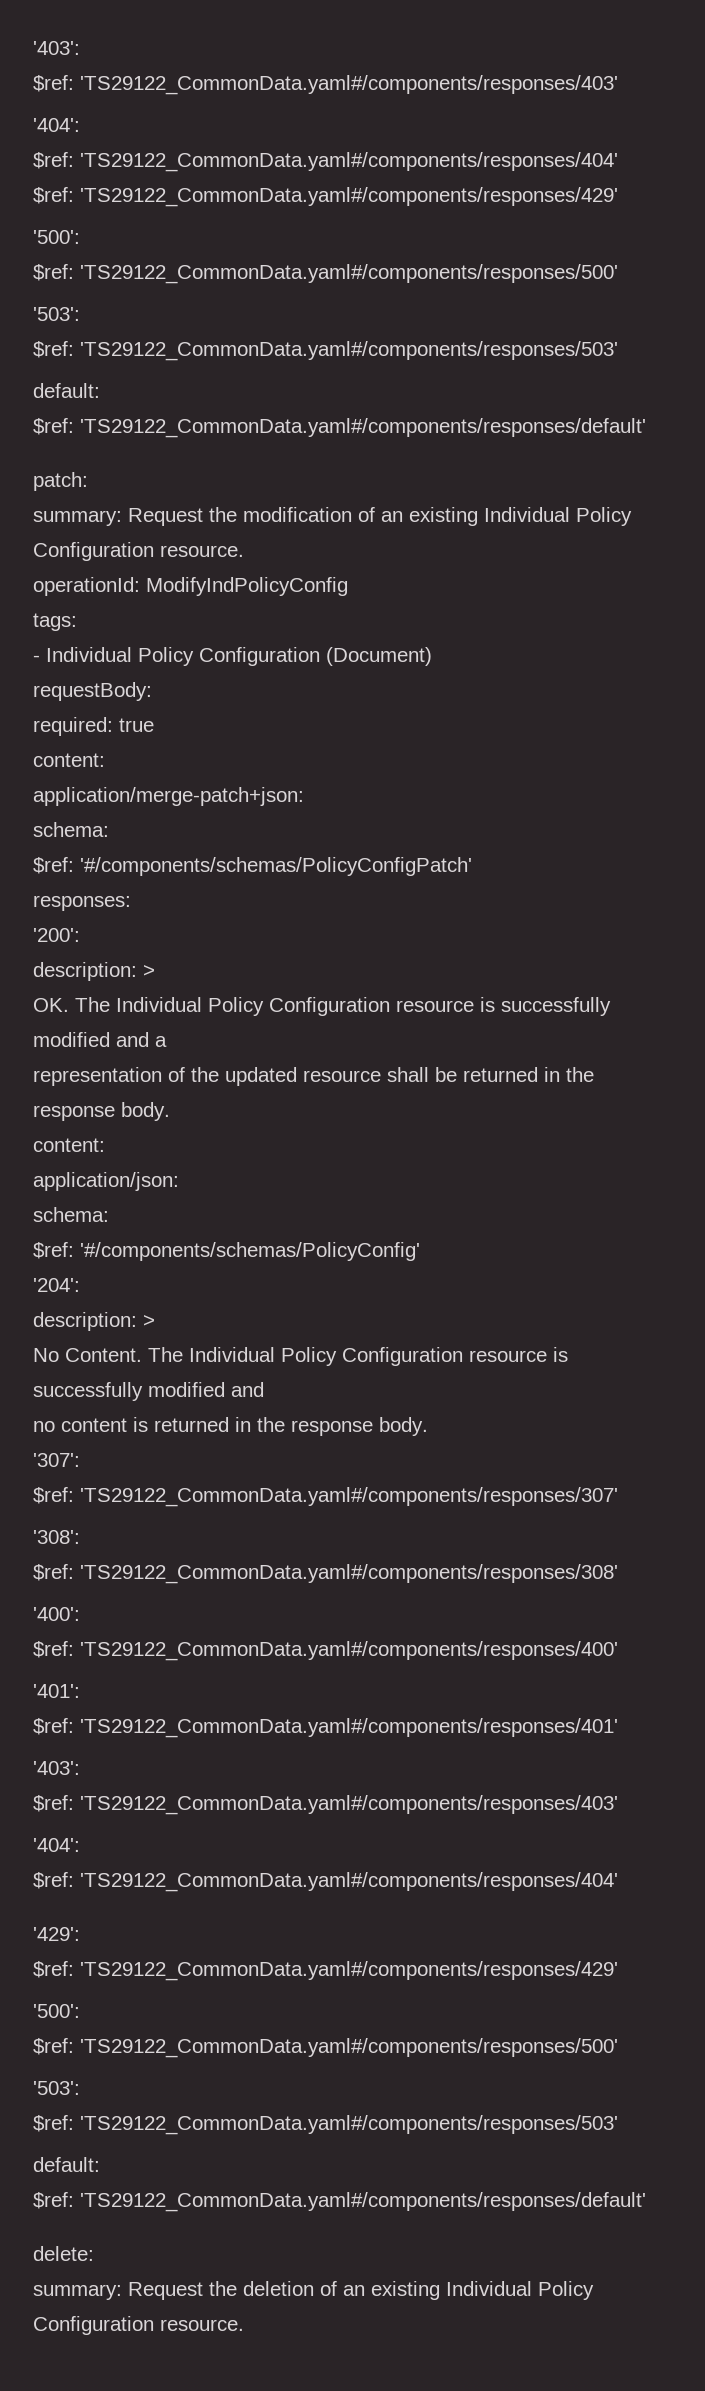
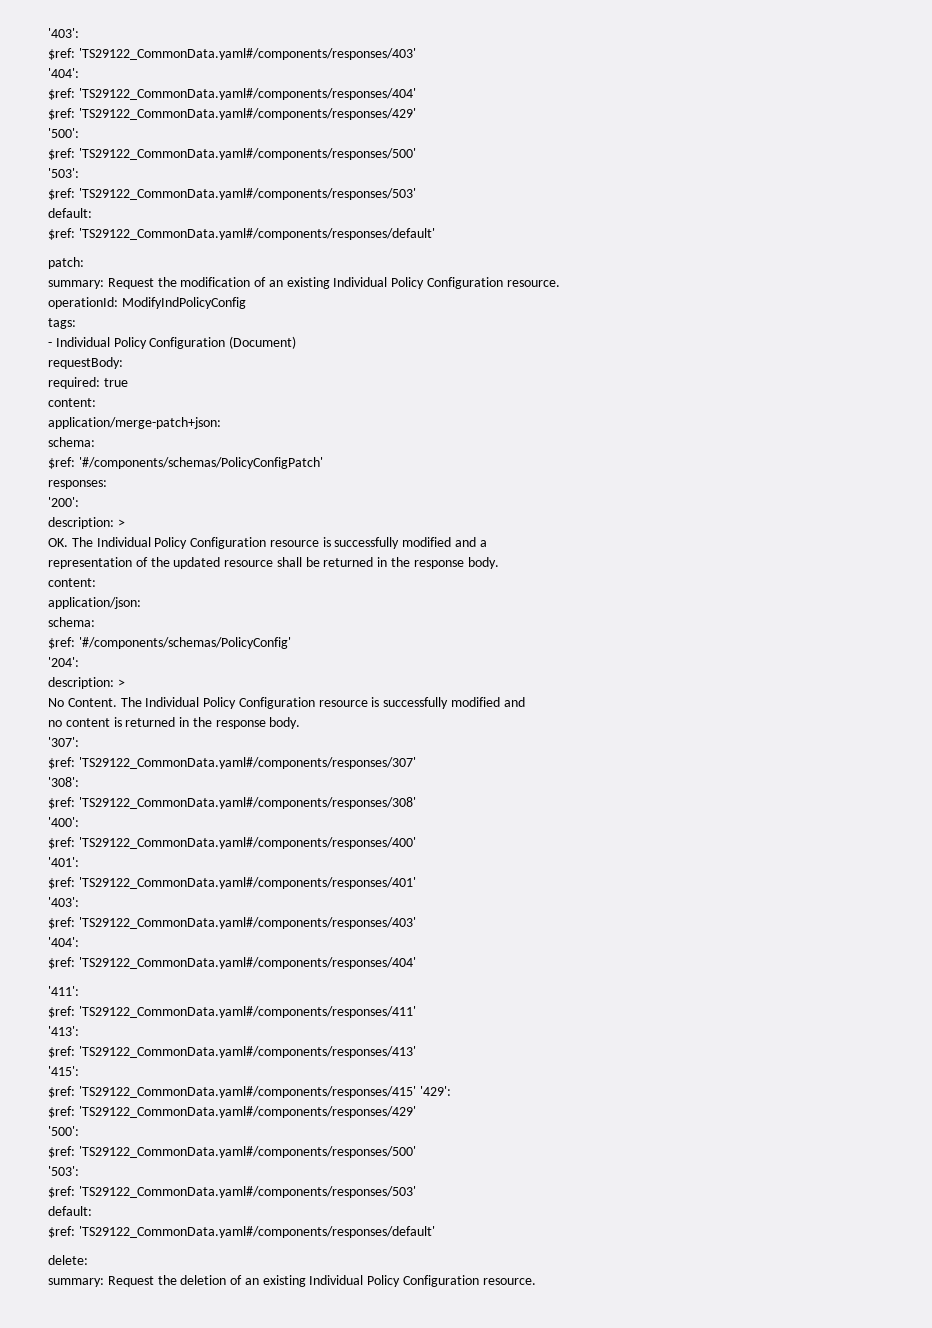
- '429':
+ '411':
+ $ref: 'TS29122_CommonData.yaml#/components/responses/411'
+ '413':
+ $ref: 'TS29122_CommonData.yaml#/components/responses/413'
+ '415':
+ $ref: 'TS29122_CommonData.yaml#/components/responses/415' '429':

